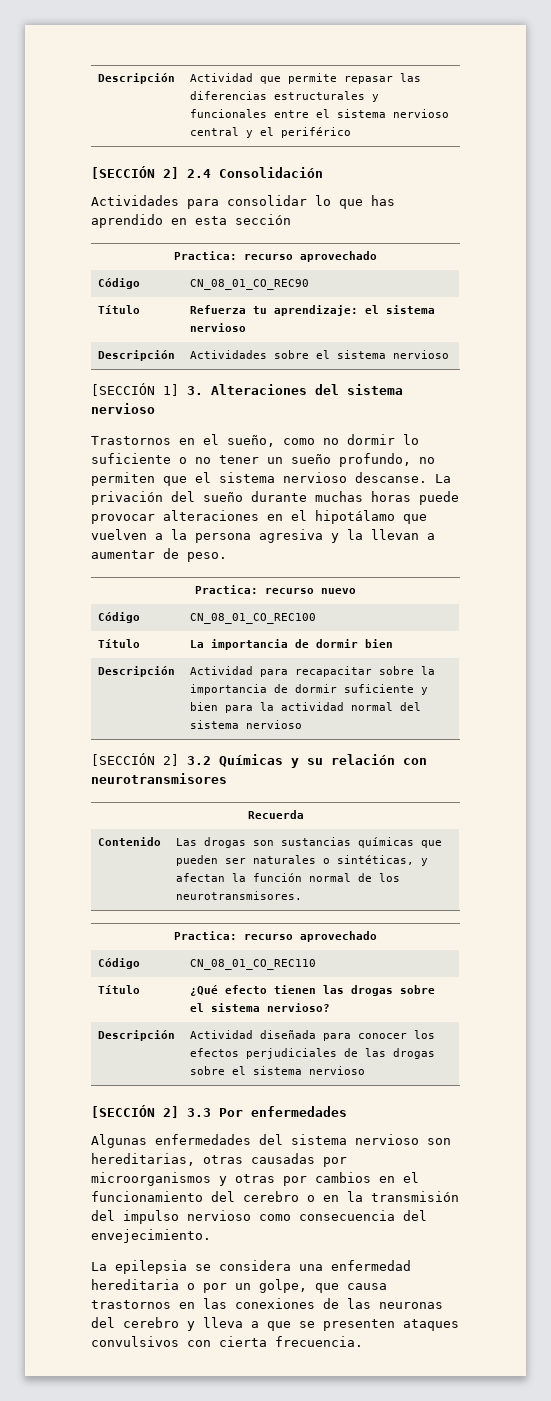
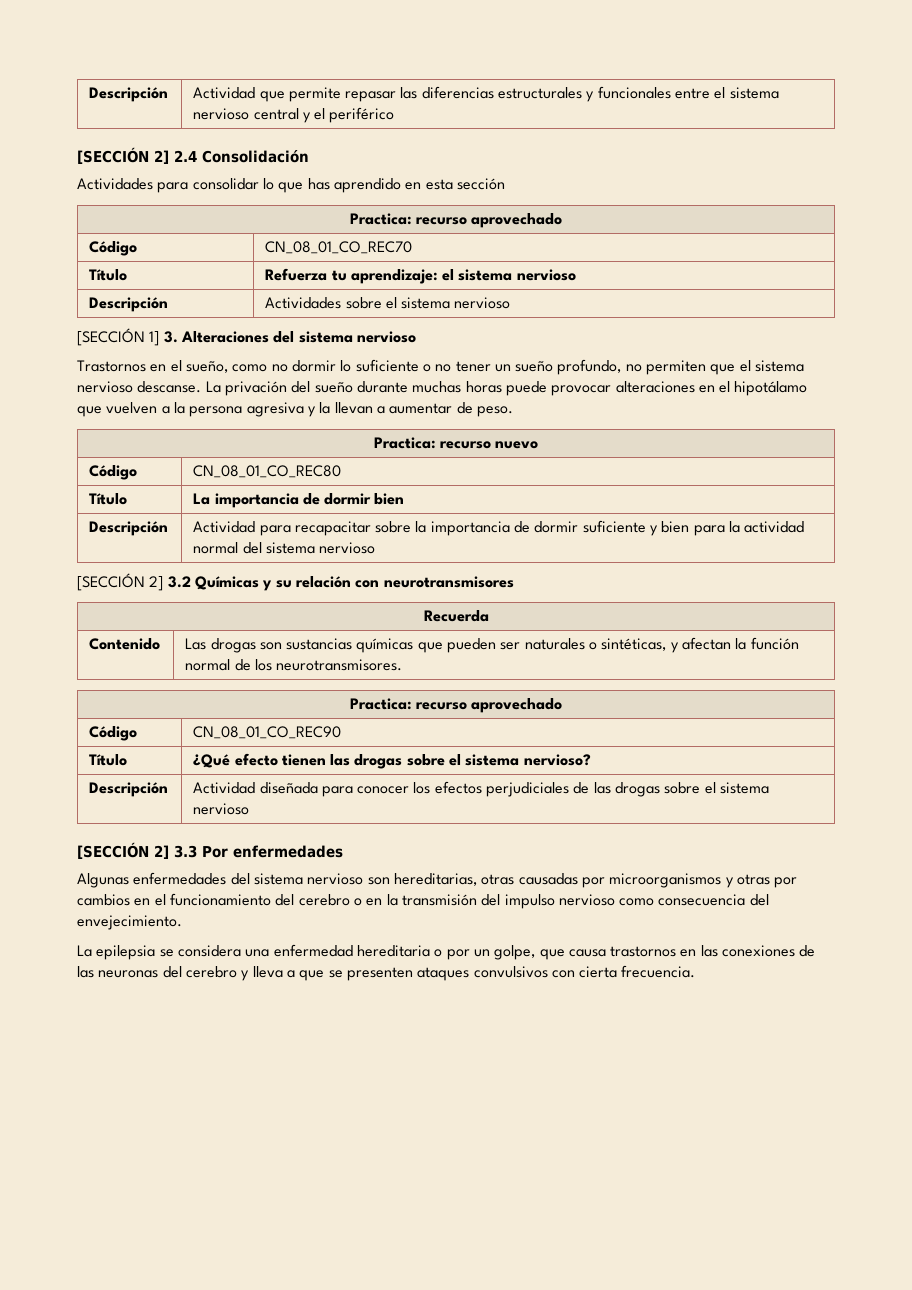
- Código | CN_08_01_CO_REC90
+ Código | CN_08_01_CO_REC70
- Código | CN_08_01_CO_REC100
+ Código | CN_08_01_CO_REC80
- Código | CN_08_01_CO_REC110
+ Código | CN_08_01_CO_REC90

